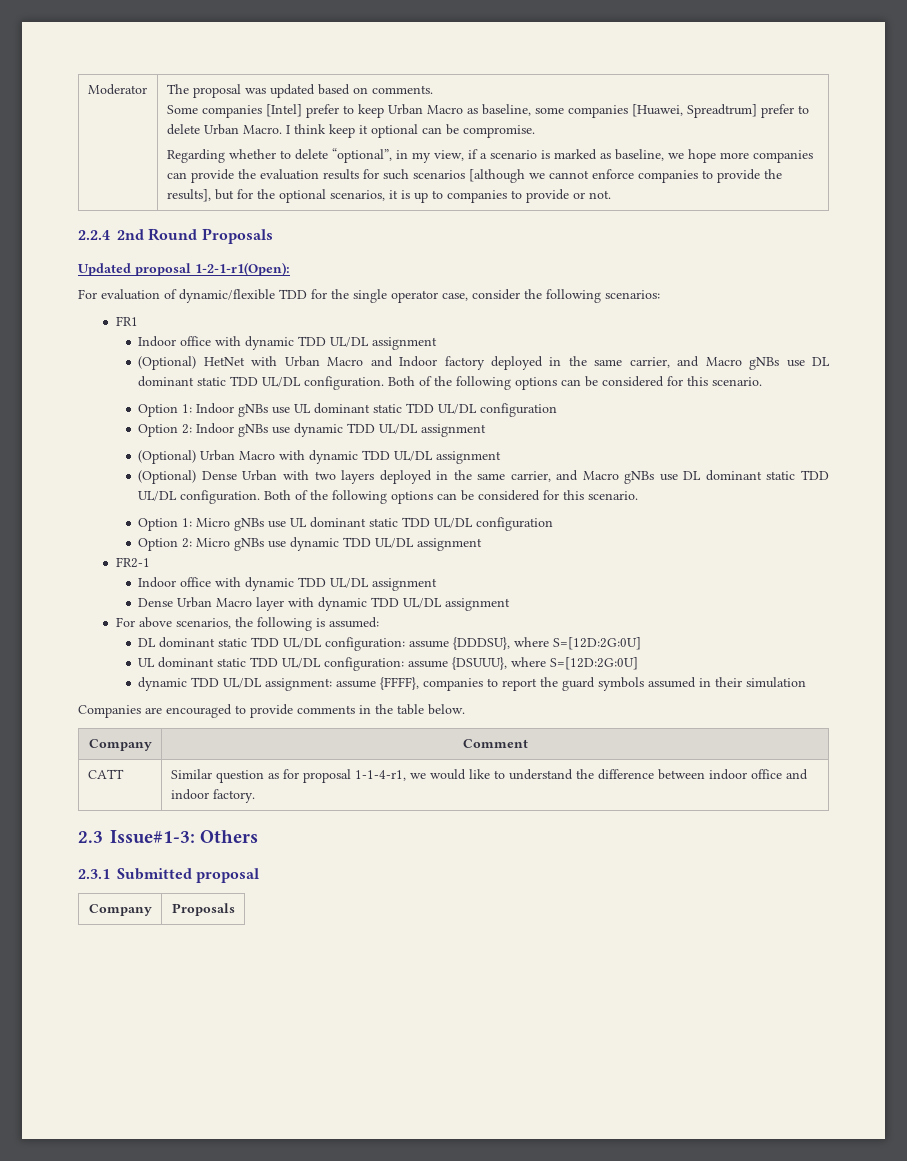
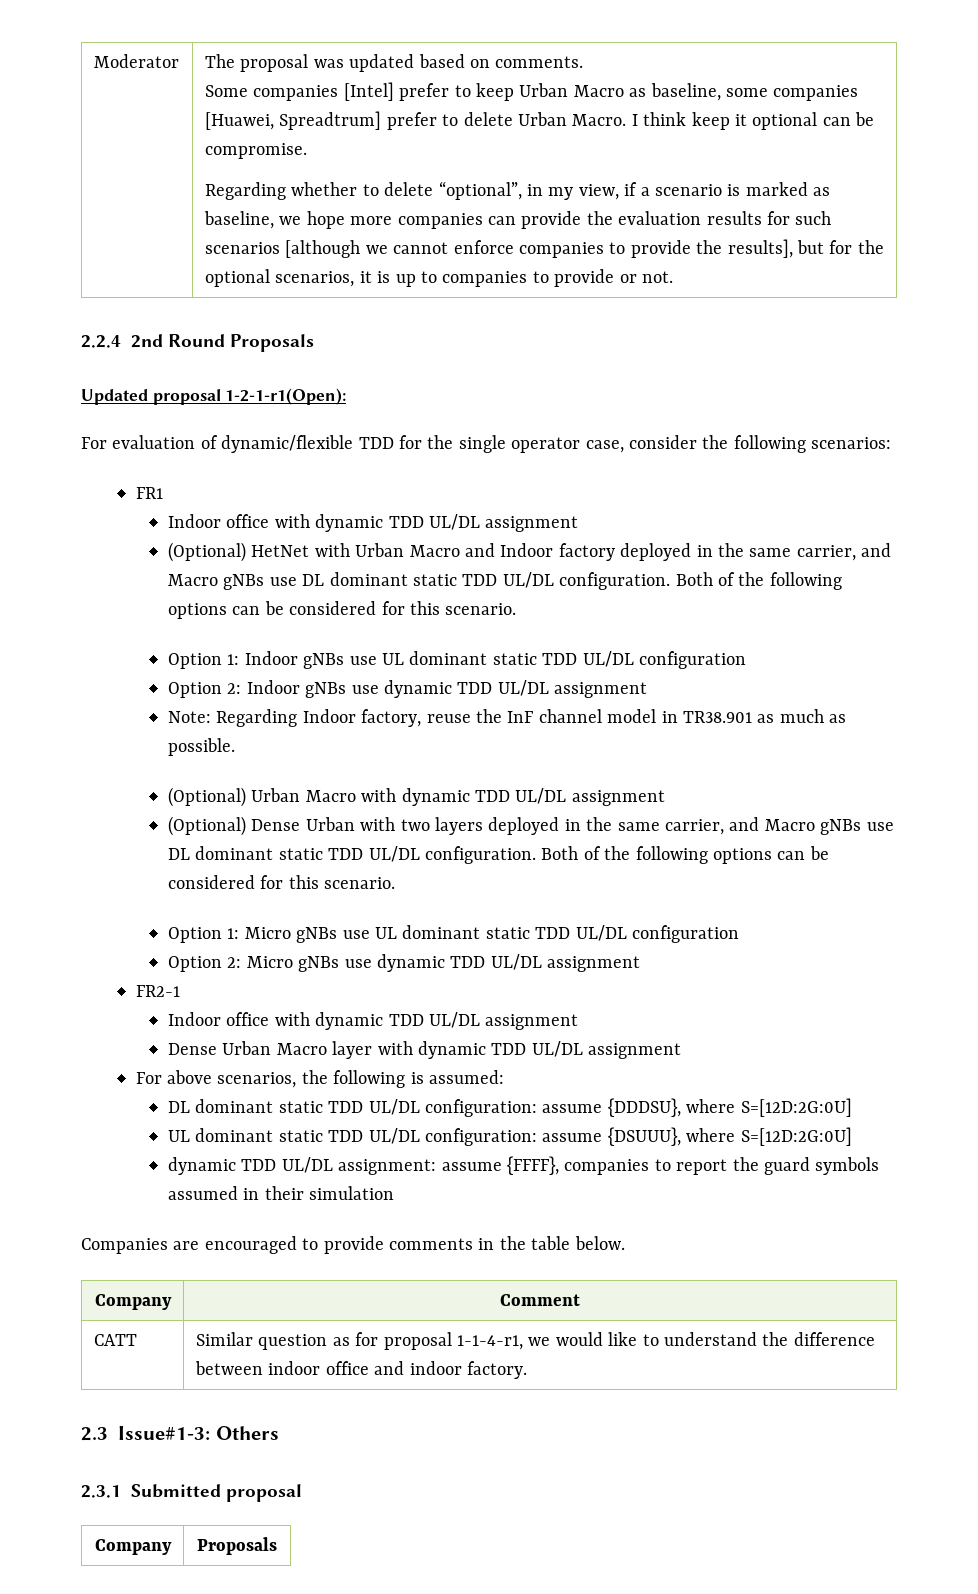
+ Note: Regarding Indoor factory, reuse the InF channel model in TR38.901 as much as possible.

